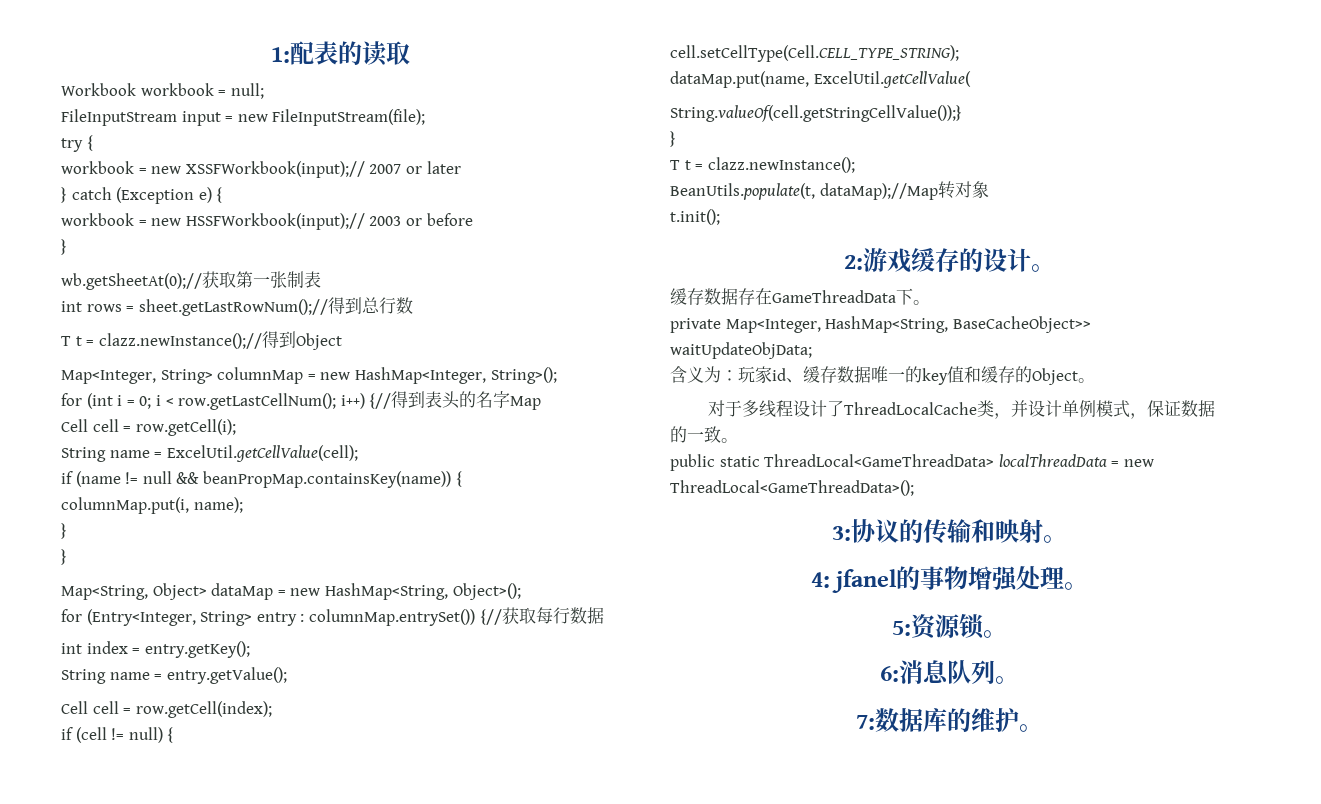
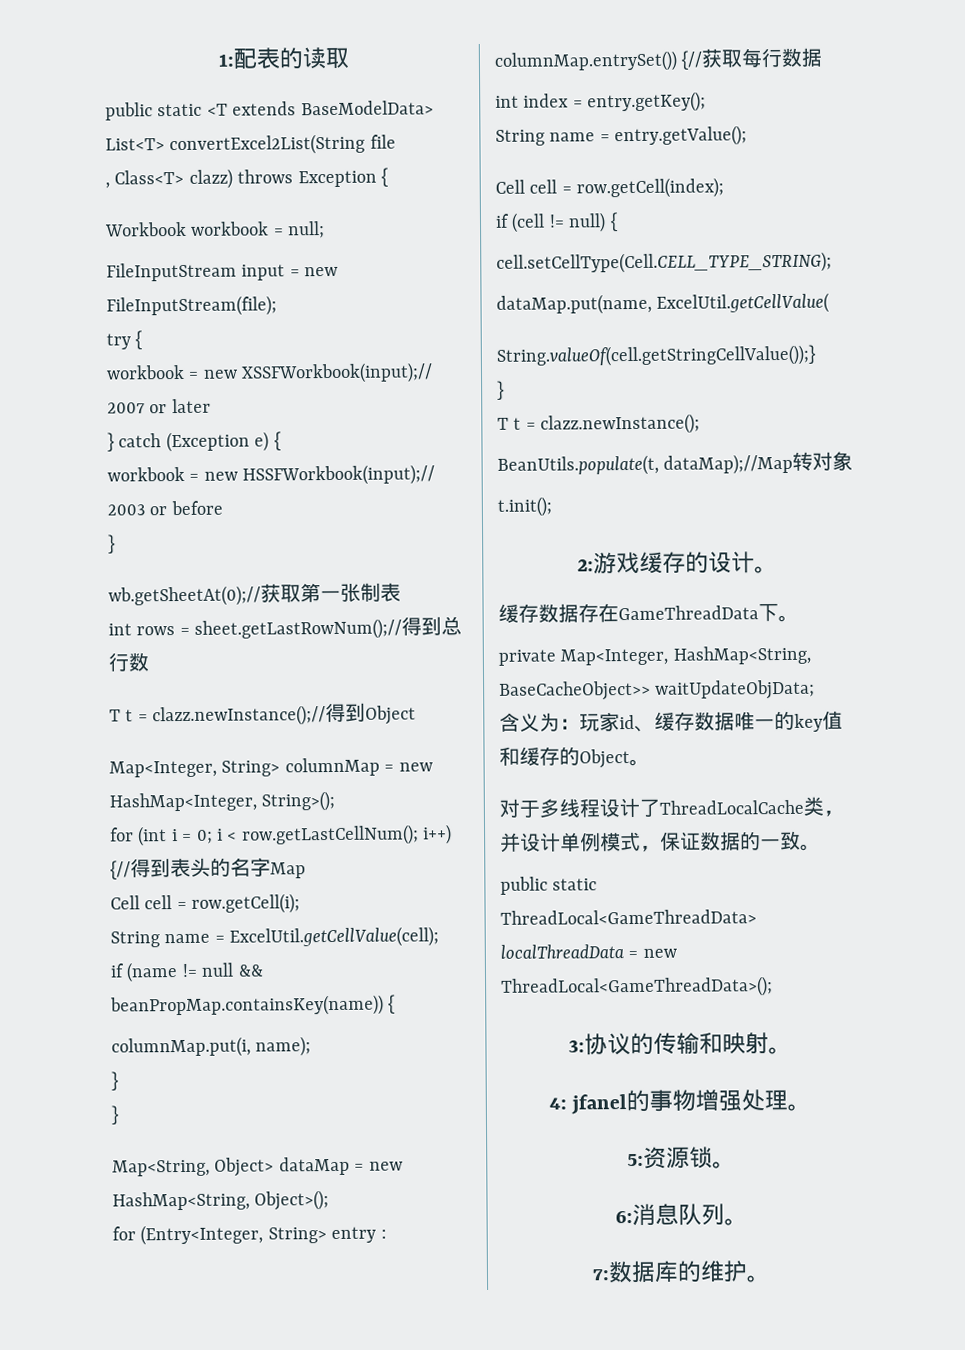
+ public static <T extends BaseModelData> List<T> convertExcel2List(String file
+ , Class<T> clazz) throws Exception {

